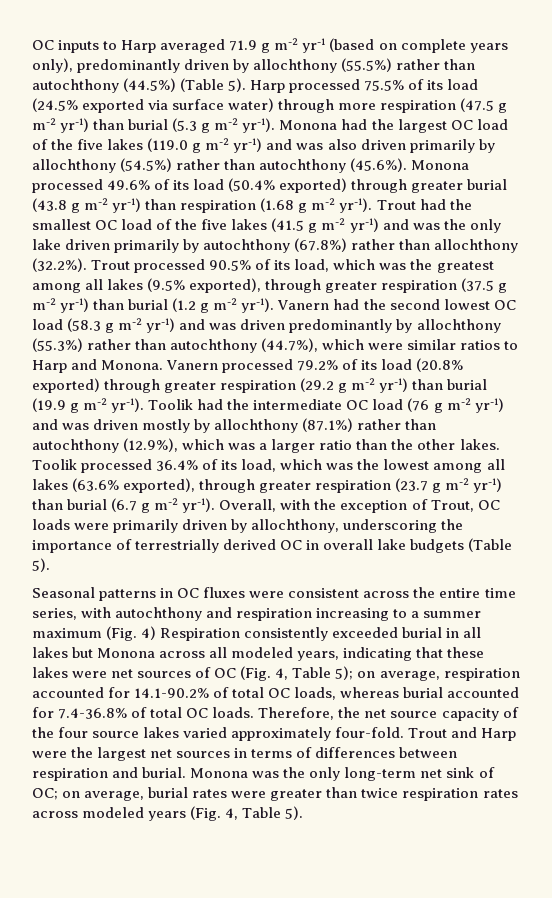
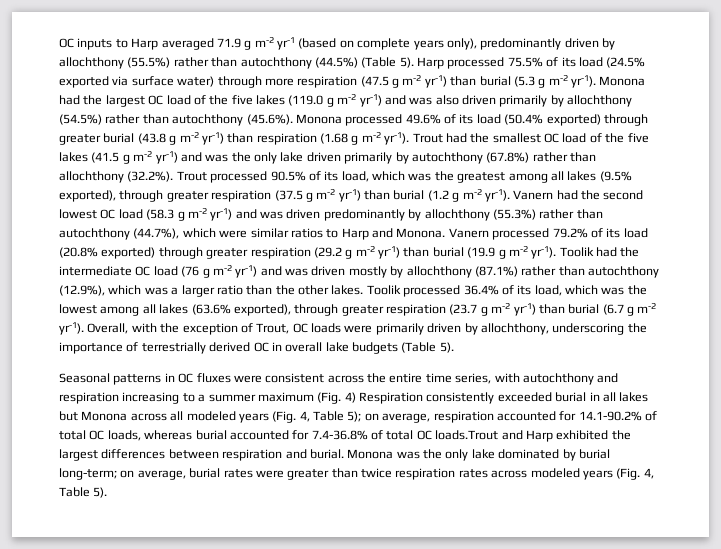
- Seasonal patterns in OC fluxes were consistent across the entire time series, with autochthony and respiration increasing to a summer maximum (Fig. 4) Respiration consistently exceeded burial in all lakes but Monona across all modeled years, indicating that these lakes were net sources of OC (Fig. 4, Table 5);
+ Seasonal patterns in OC fluxes were consistent across the entire time series, with autochthony and respiration increasing to a summer maximum (Fig. 4) Respiration consistently exceeded burial in all lakes but Monona across all modeled years (Fig. 4, Table 5);
- on average, respiration accounted for 14.1-90.2% of total OC loads, whereas burial accounted for 7.4-36.8% of total OC loads. Therefore, the net source capacity of the four source lakes varied approximately four-fold. Trout and Harp were the largest net sources in terms of differences between respiration and burial.
+ on average, respiration accounted for 14.1-90.2% of total OC loads, whereas burial accounted for 7.4-36.8% of total OC loads.Trout and Harp exhibited the largest differences between respiration and burial.
- Monona was the only long-term net sink of OC; on average, burial rates were greater than twice respiration rates across modeled years (Fig. 4, Table 5).
+ Monona was the only lake dominated by burial long-term; on average, burial rates were greater than twice respiration rates across modeled years (Fig. 4, Table 5).

